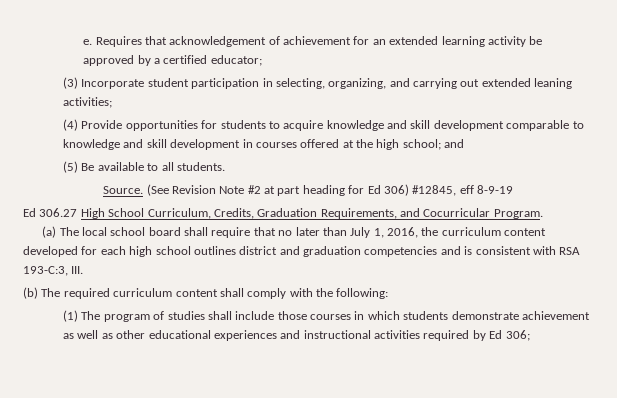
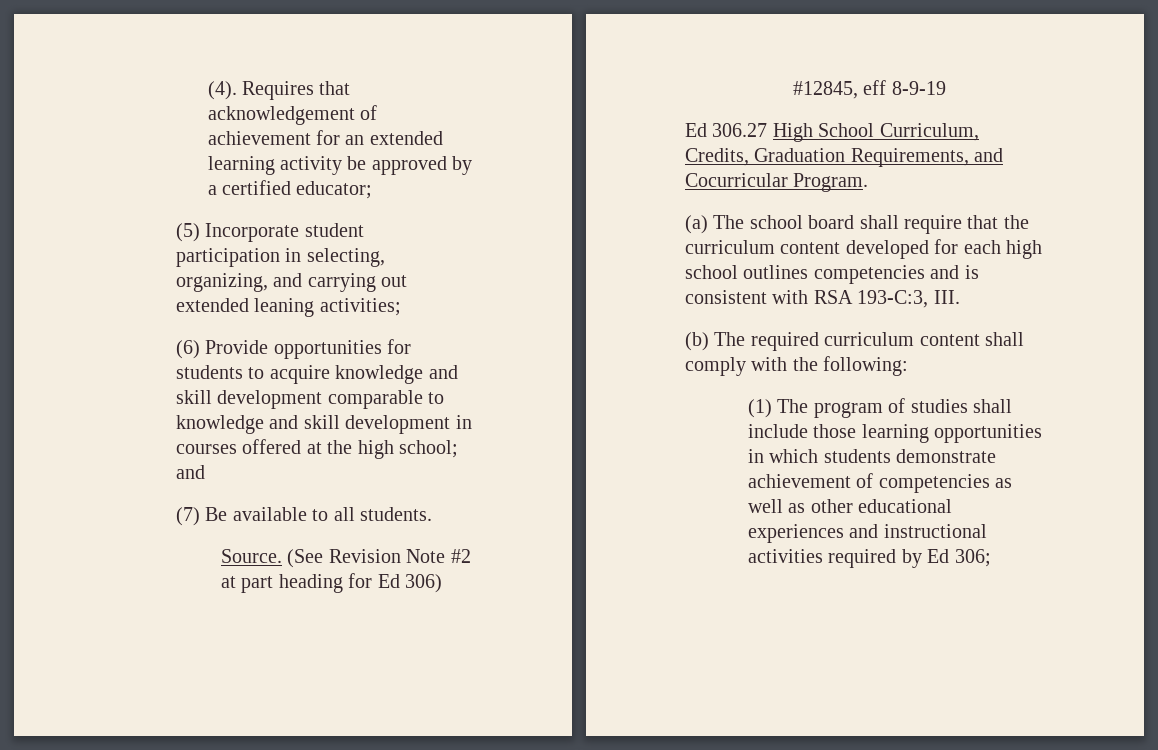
- e.
+ (4).
- (3) Incorporate student participation in selecting, organizing, and carrying out extended leaning activities;
+ (5) Incorporate student participation in selecting, organizing, and carrying out extended leaning activities;
- (4) Provide opportunities for students to acquire knowledge and skill development comparable to knowledge and skill development in courses offered at the high school; and
+ (6) Provide opportunities for students to acquire knowledge and skill development comparable to knowledge and skill development in courses offered at the high school; and
- (5) Be available to all students.
+ (7) Be available to all students.
- (a) The local school board shall require that no later than July 1, 2016, the curriculum content developed for each high school outlines district and graduation competencies and is consistent with RSA 193-C:3, III.
+ (a) The school board shall require that the curriculum content developed for each high school outlines competencies and is consistent with RSA 193-C:3, III.
- (1) The program of studies shall include those courses in which students demonstrate achievement as well as other educational experiences and instructional activities required by Ed 306;
+ (1) The program of studies shall include those learning opportunities in which students demonstrate achievement of competencies as well as other educational experiences and instructional activities required by Ed 306;

